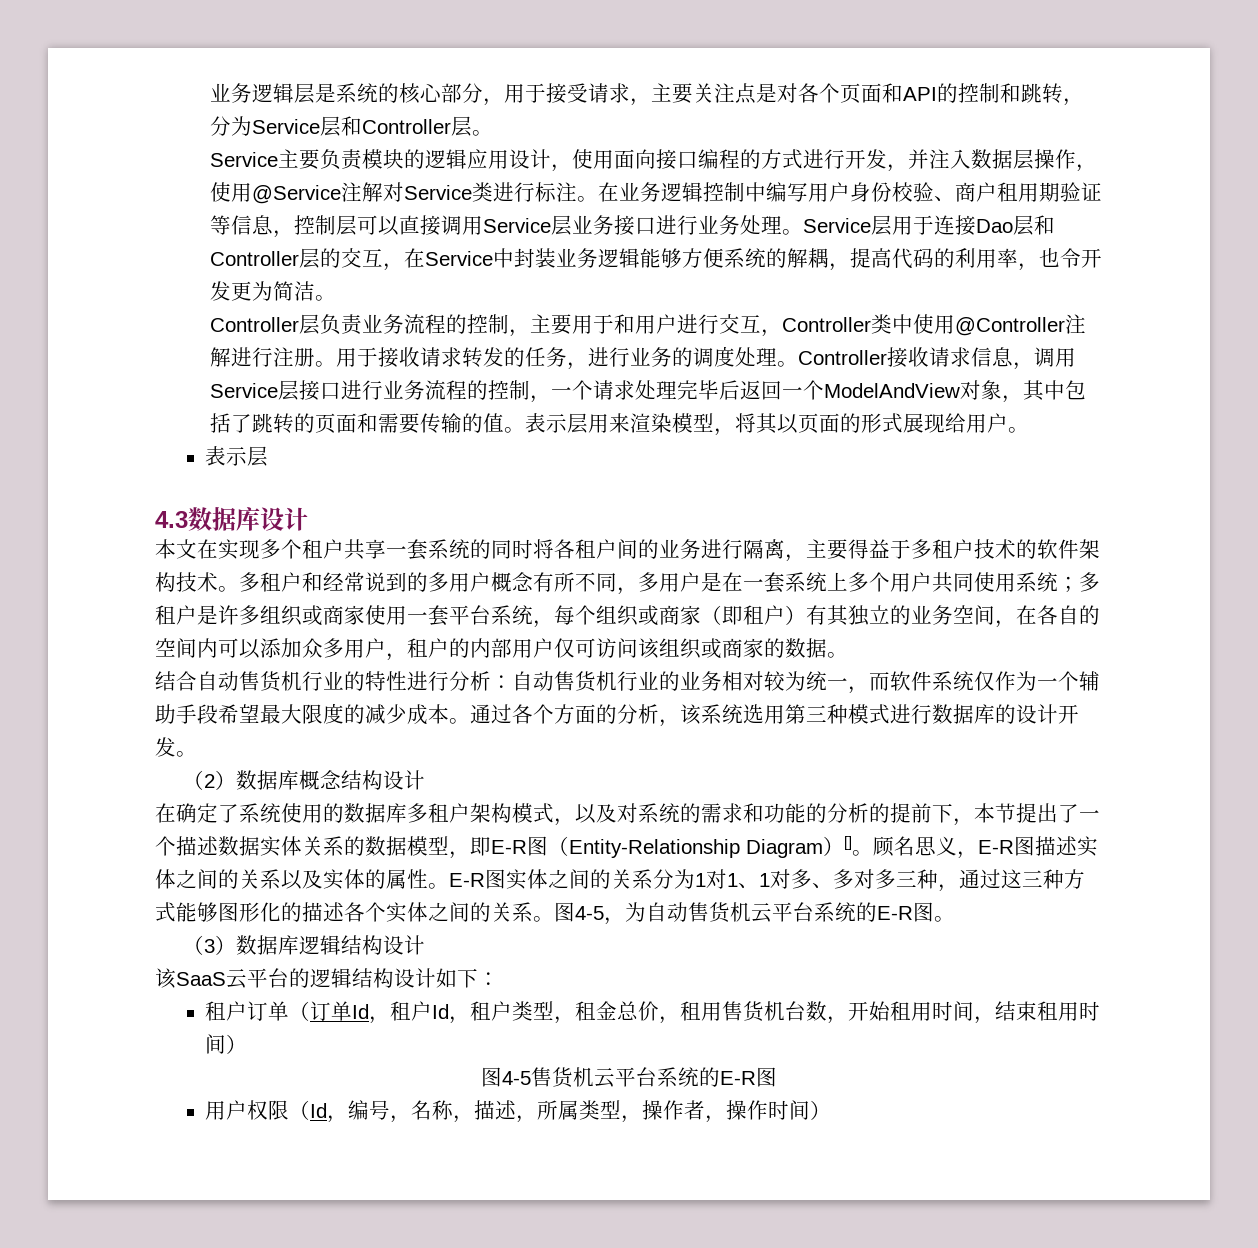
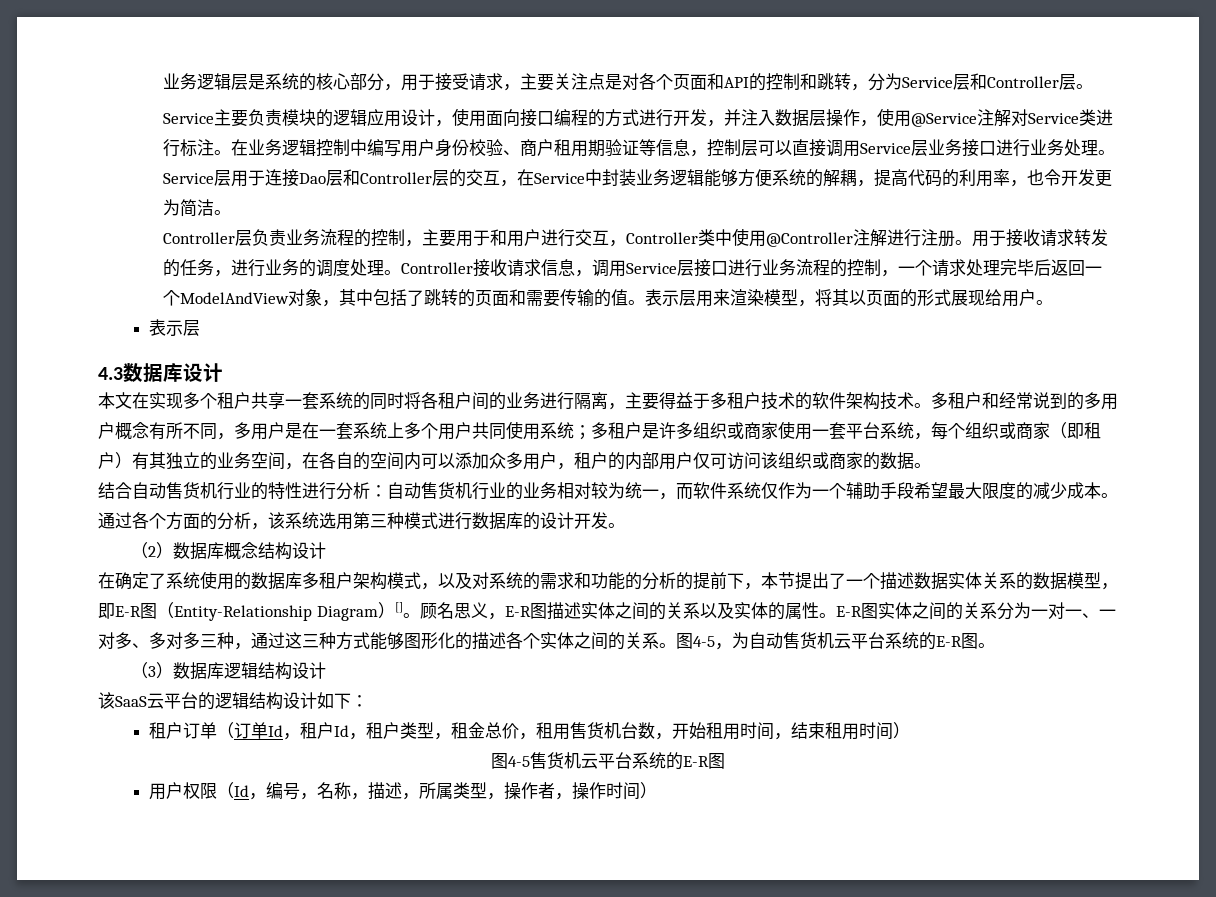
- E-R图实体之间的关系分为1对1、1对多、多对多三种，通过这三种方式能够图形化的描述各个实体之间的关系。
+ E-R图实体之间的关系分为一对一、一对多、多对多三种，通过这三种方式能够图形化的描述各个实体之间的关系。

